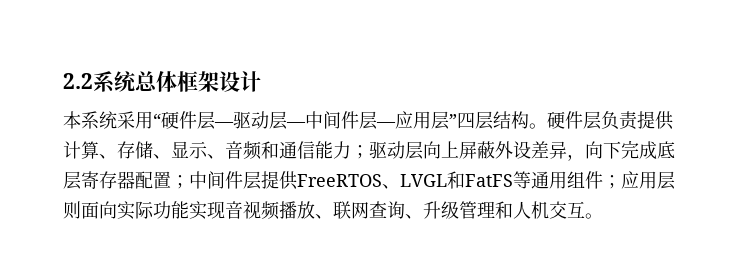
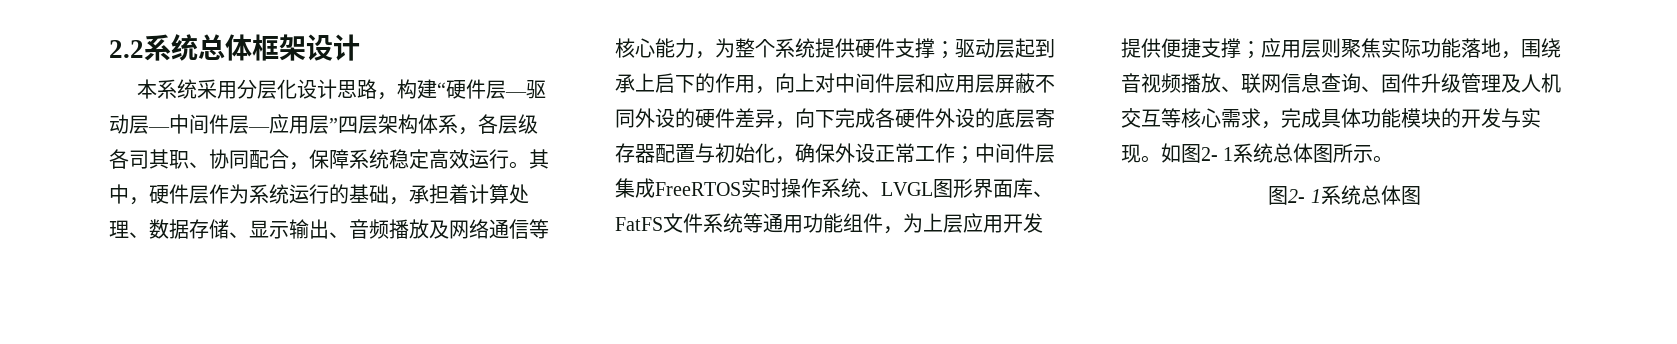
- 本系统采用“硬件层—驱动层—中间件层—应用层”四层结构。硬件层负责提供计算、存储、显示、音频和通信能力；驱动层向上屏蔽外设差异，向下完成底层寄存器配置；中间件层提供FreeRTOS、LVGL和FatFS等通用组件；应用层则面向实际功能实现音视频播放、联网查询、升级管理和人机交互。
+ 本系统采用分层化设计思路，构建“硬件层—驱动层—中间件层—应用层”四层架构体系，各层级各司其职、协同配合，保障系统稳定高效运行。其中，硬件层作为系统运行的基础，承担着计算处理、数据存储、显示输出、音频播放及网络通信等核心能力，为整个系统提供硬件支撑；驱动层起到承上启下的作用，向上对中间件层和应用层屏蔽不同外设的硬件差异，向下完成各硬件外设的底层寄存器配置与初始化，确保外设正常工作；中间件层集成FreeRTOS实时操作系统、LVGL图形界面库、FatFS文件系统等通用功能组件，为上层应用开发提供便捷支撑；应用层则聚焦实际功能落地，围绕音视频播放、联网信息查询、固件升级管理及人机交互等核心需求，完成具体功能模块的开发与实现。如图2- 1系统总体图所示。
+ 图2- 1系统总体图

